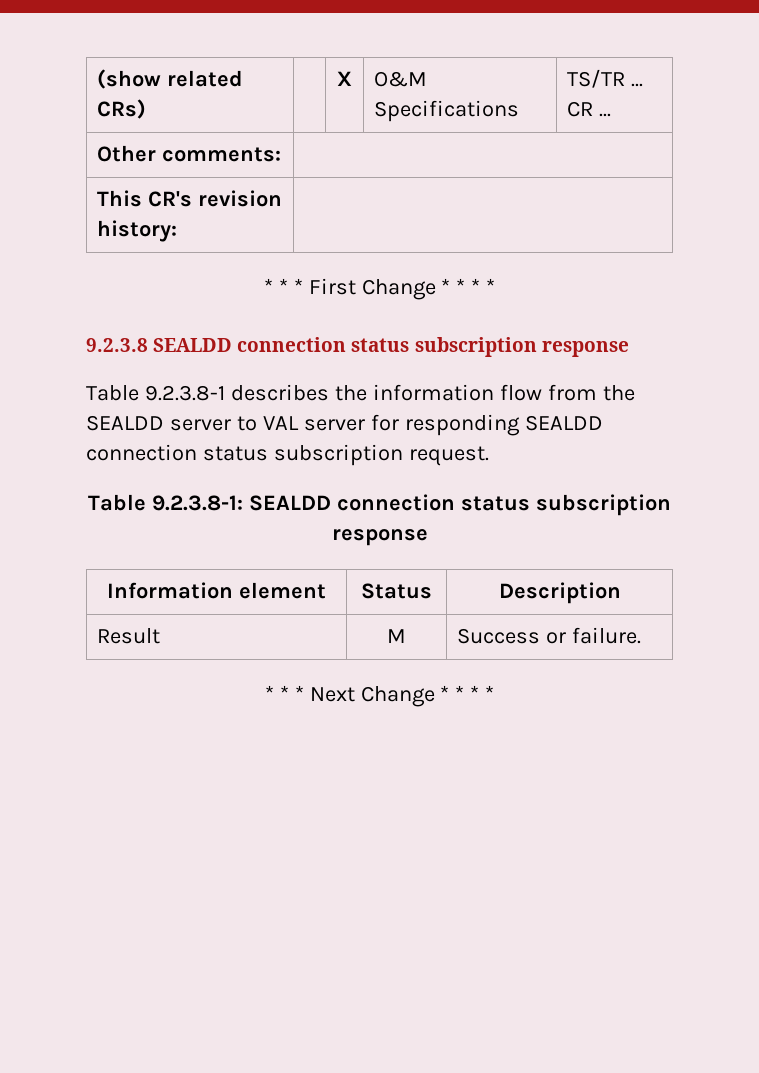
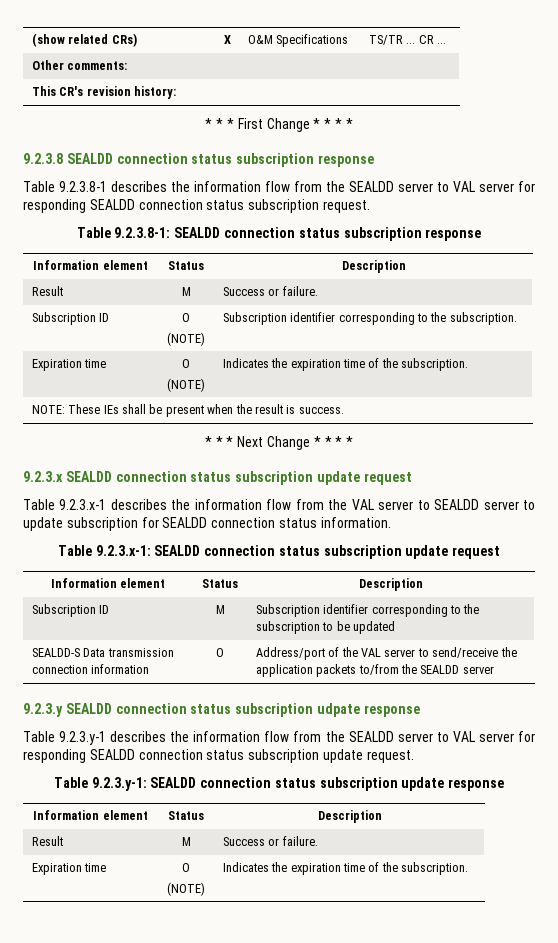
+ Subscription ID | O
+ (NOTE) | Subscription identifier corresponding to the subscription.
+ Expiration time | O
+ (NOTE) | Indicates the expiration time of the subscription.
+ NOTE: These IEs shall be present when the result is success.
+ 9.2.3.x SEALDD connection status subscription update request
+ Table 9.2.3.x-1 describes the information flow from the VAL server to SEALDD server to update subscription for SEALDD connection status information.
+ Table 9.2.3.x-1: SEALDD connection status subscription update request
+ Information element | Status | Description
+ Subscription ID | M | Subscription identifier corresponding to the subscription to be updated
+ SEALDD-S Data transmission connection information | O | Address/port of the VAL server to send/receive the application packets to/from the SEALDD server
+ 9.2.3.y SEALDD connection status subscription udpate response
+ Table 9.2.3.y-1 describes the information flow from the SEALDD server to VAL server for responding SEALDD connection status subscription update request.
+ Table 9.2.3.y-1: SEALDD connection status subscription update response
+ Information element | Status | Description
+ Result | M | Success or failure.
+ Expiration time | O
+ (NOTE) | Indicates the expiration time of the subscription.

